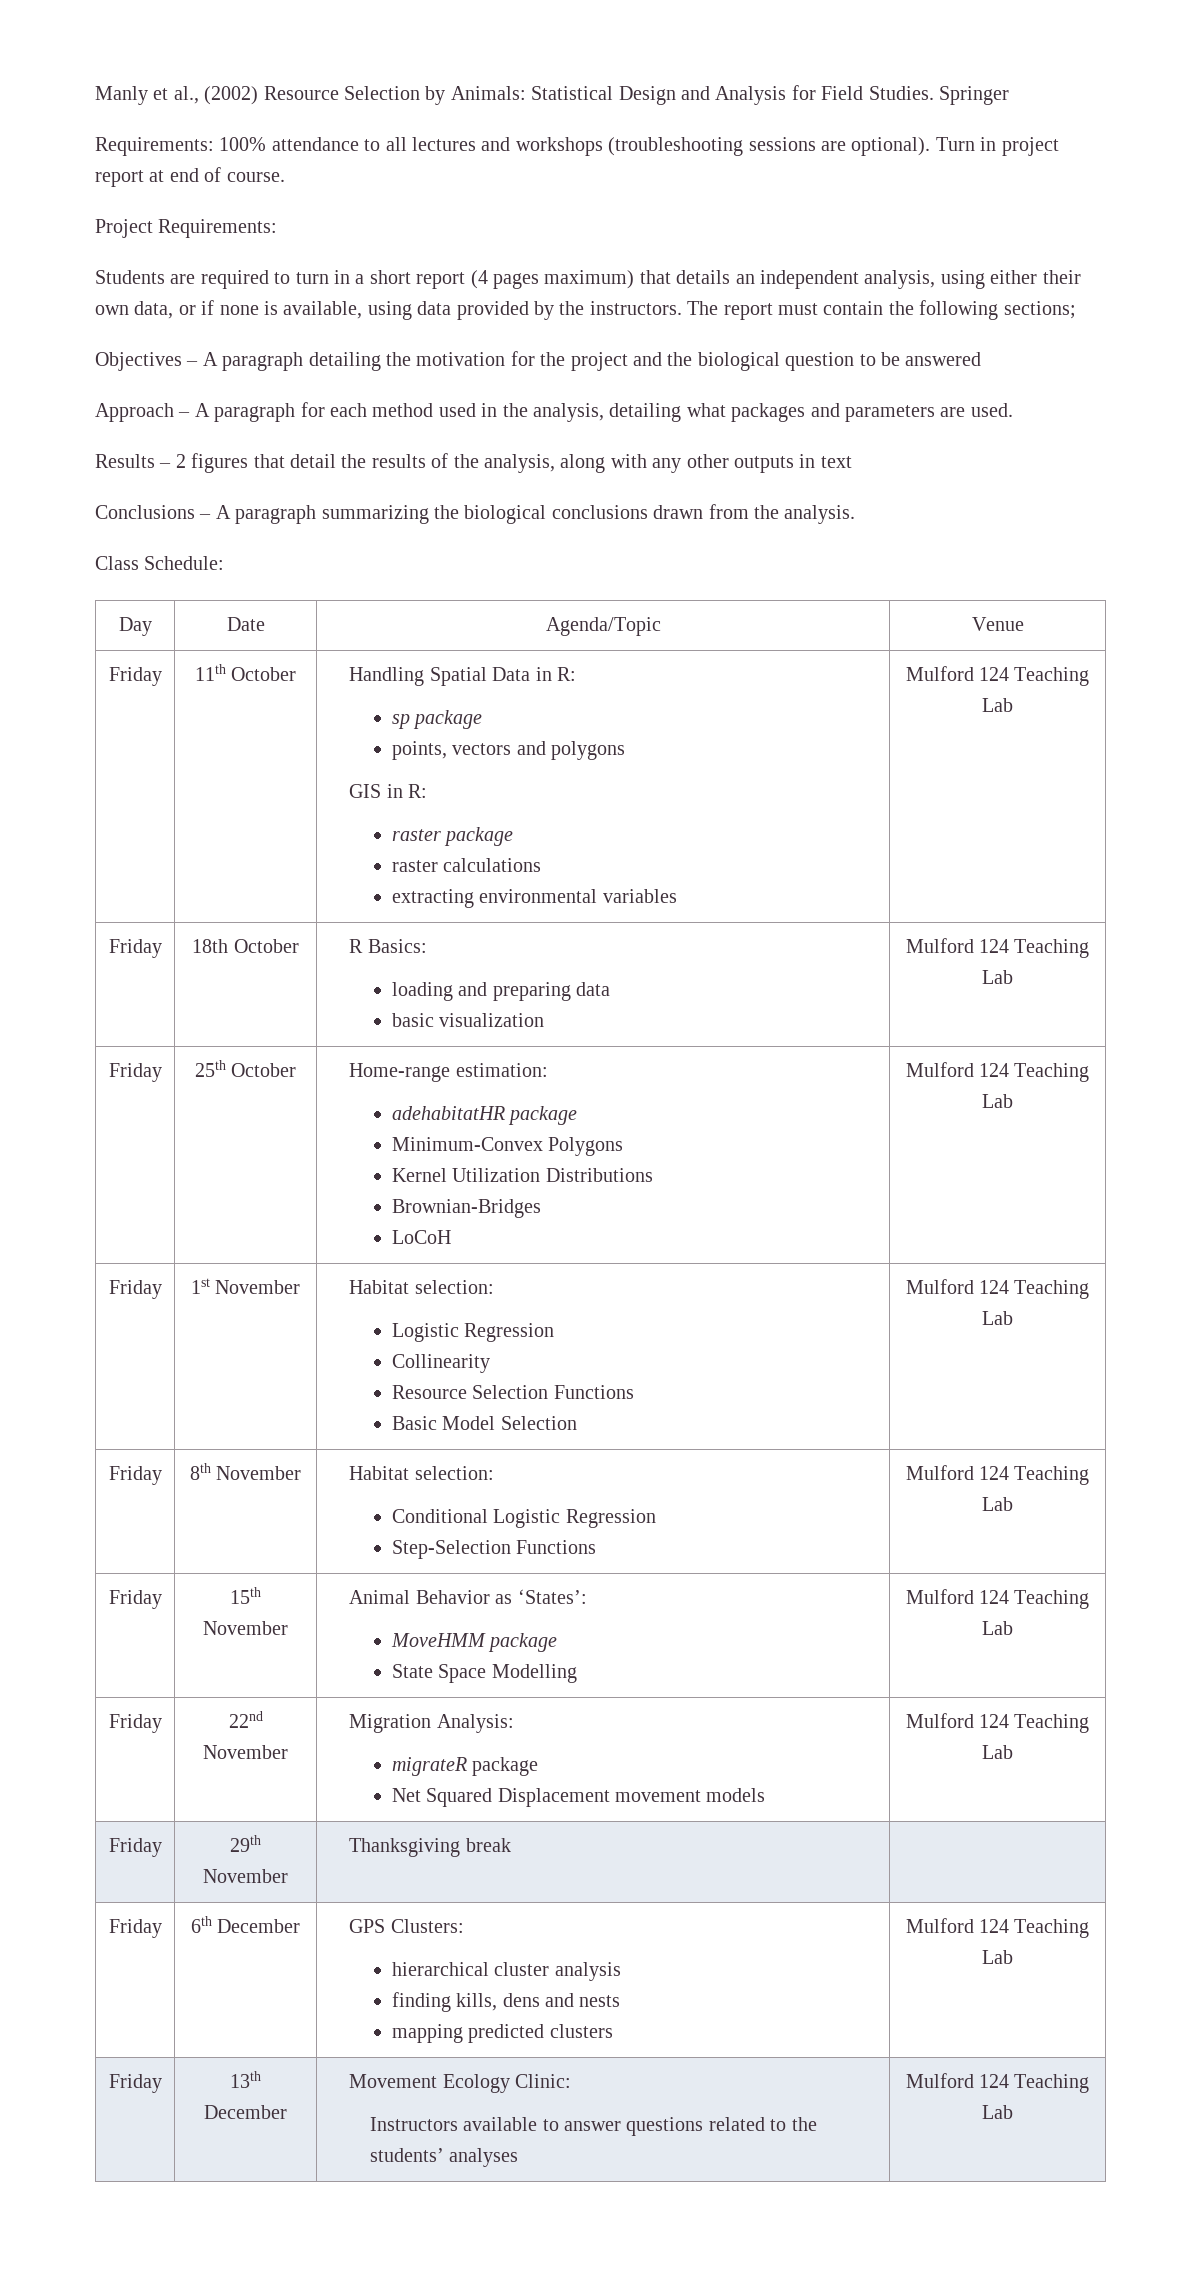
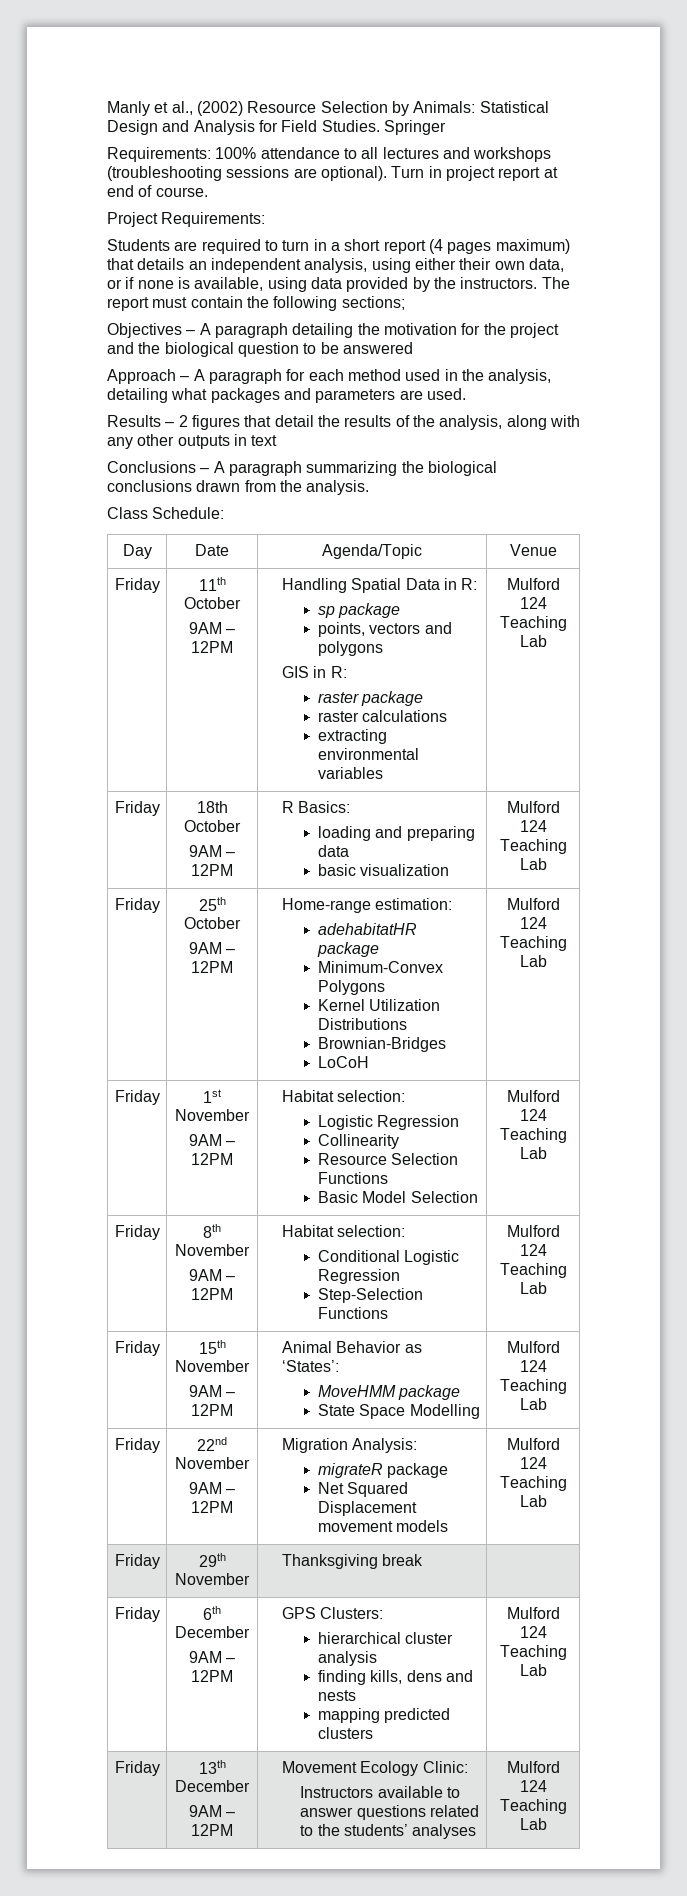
- Friday | 11th October | Handling Spatial Data in R:
+ Friday | 11th October
+ 9AM – 12PM | Handling Spatial Data in R:
- Friday | 18th October | R Basics:
+ Friday | 18th October
+ 9AM – 12PM | R Basics:
- Friday | 25th October | Home-range estimation:
+ Friday | 25th October
+ 9AM – 12PM | Home-range estimation:
- Friday | 1st November | Habitat selection:
+ Friday | 1st November
+ 9AM – 12PM | Habitat selection:
- Friday | 8th November | Habitat selection:
+ Friday | 8th November
+ 9AM – 12PM | Habitat selection:
- Friday | 15th November | Animal Behavior as ‘States’:
+ Friday | 15th November
+ 9AM – 12PM | Animal Behavior as ‘States’:
- Friday | 22nd November | Migration Analysis:
+ Friday | 22nd November
+ 9AM – 12PM | Migration Analysis:
- Friday | 6th December | GPS Clusters:
+ Friday | 6th December
+ 9AM – 12PM | GPS Clusters:
- Friday | 13th December | Movement Ecology Clinic:
+ Friday | 13th December
+ 9AM – 12PM | Movement Ecology Clinic:

